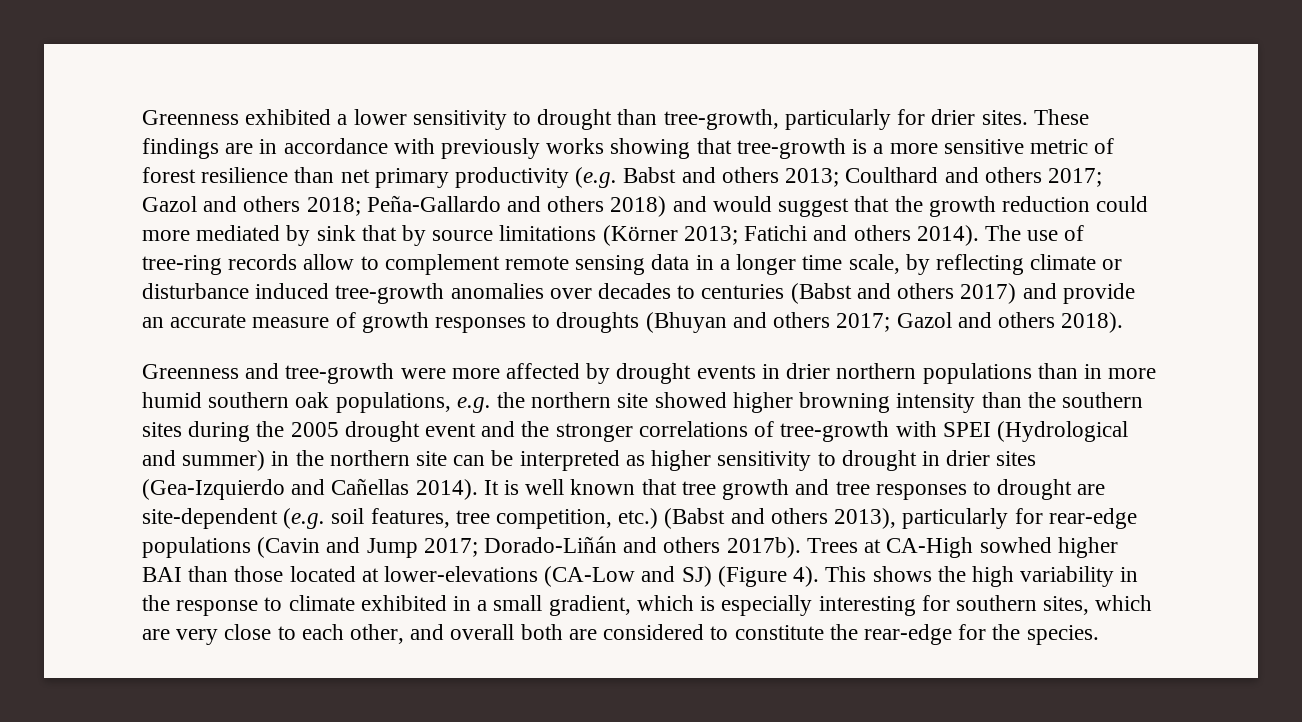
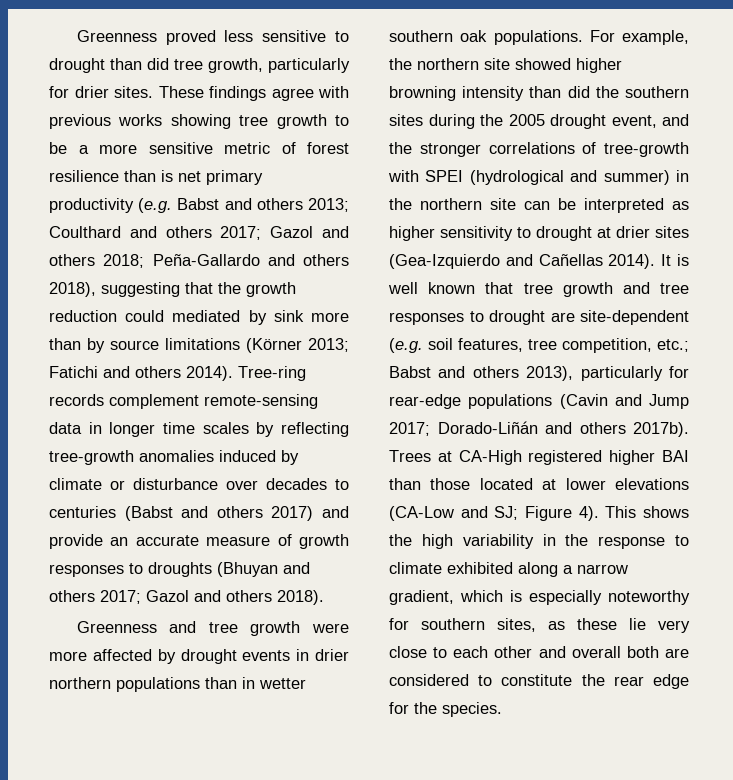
- Greenness exhibited a lower sensitivity to drought than tree-growth, particularly for drier sites.
+ Greenness proved less sensitive to drought than did tree growth, particularly for drier sites.
- These findings are in accordance with previously works showing that tree-growth is a more sensitive metric of forest resilience than net primary productivity (e.g. Babst and others 2013; Coulthard and others 2017; Gazol and others 2018; Peña-Gallardo and others 2018) and would suggest that the growth reduction could more mediated by sink that by source limitations (Körner 2013; Fatichi and others 2014).
+ These findings agree with previous works showing tree growth to be a more sensitive metric of forest resilience than is net primary productivity (e.g. Babst and others 2013; Coulthard and others 2017; Gazol and others 2018; Peña-Gallardo and others 2018), suggesting that the growth reduction could mediated by sink more than by source limitations (Körner 2013; Fatichi and others 2014).
- The use of tree-ring records allow to complement remote sensing data in a longer time scale, by reflecting climate or disturbance induced tree-growth anomalies over decades to centuries (Babst and others 2017) and provide an accurate measure of growth responses to droughts (Bhuyan and others 2017; Gazol and others 2018).
+ Tree-ring records complement remote-sensing data in longer time scales by reflecting tree-growth anomalies induced by climate or disturbance over decades to centuries (Babst and others 2017) and provide an accurate measure of growth responses to droughts (Bhuyan and others 2017; Gazol and others 2018).
- Greenness and tree-growth were more affected by drought events in drier northern populations than in more humid southern oak populations, e.g. the northern site showed higher browning intensity than the southern sites during the 2005 drought event and the stronger correlations of tree-growth with SPEI (Hydrological and summer) in the northern site can be interpreted as higher sensitivity to drought in drier sites (Gea-Izquierdo and Cañellas 2014).
+ Greenness and tree growth were more affected by drought events in drier northern populations than in wetter southern oak populations. For example, the northern site showed higher browning intensity than did the southern sites during the 2005 drought event, and the stronger correlations of tree-growth with SPEI (hydrological and summer) in the northern site can be interpreted as higher sensitivity to drought at drier sites (Gea-Izquierdo and Cañellas 2014).
- It is well known that tree growth and tree responses to drought are site-dependent (e.g. soil features, tree competition, etc.) (Babst and others 2013), particularly for rear-edge populations (Cavin and Jump 2017; Dorado-Liñán and others 2017b).
+ It is well known that tree growth and tree responses to drought are site-dependent (e.g. soil features, tree competition, etc.; Babst and others 2013), particularly for rear-edge populations (Cavin and Jump 2017; Dorado-Liñán and others 2017b).
- Trees at CA-High sowhed higher BAI than those located at lower-elevations (CA-Low and SJ) (Figure 4).
+ Trees at CA-High registered higher BAI than those located at lower elevations (CA-Low and SJ; Figure 4).
- This shows the high variability in the response to climate exhibited in a small gradient, which is especially interesting for southern sites, which are very close to each other, and overall both are considered to constitute the rear-edge for the species.
+ This shows the high variability in the response to climate exhibited along a narrow gradient, which is especially noteworthy for southern sites, as these lie very close to each other and overall both are considered to constitute the rear edge for the species.

